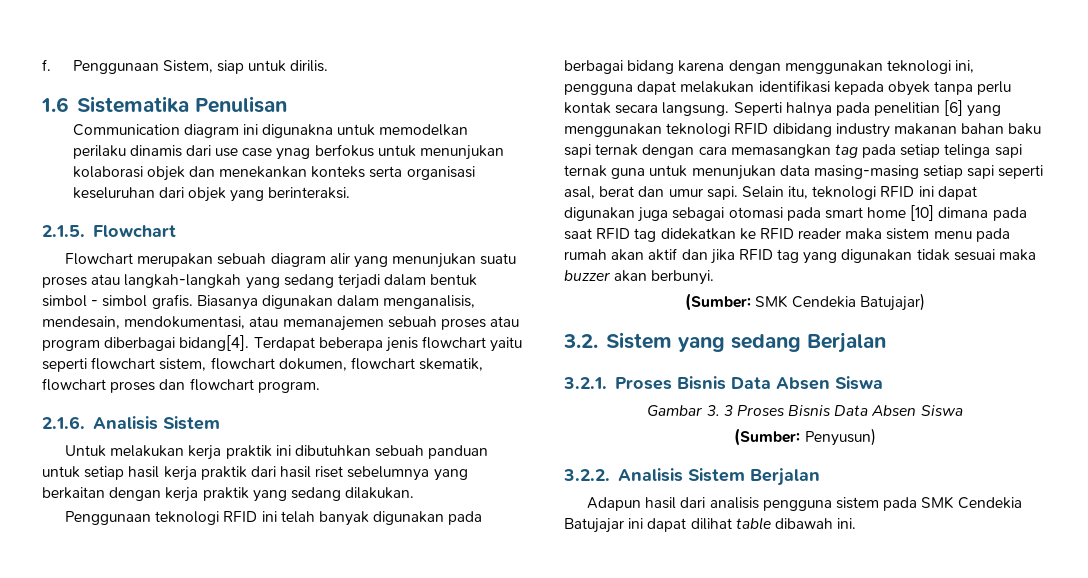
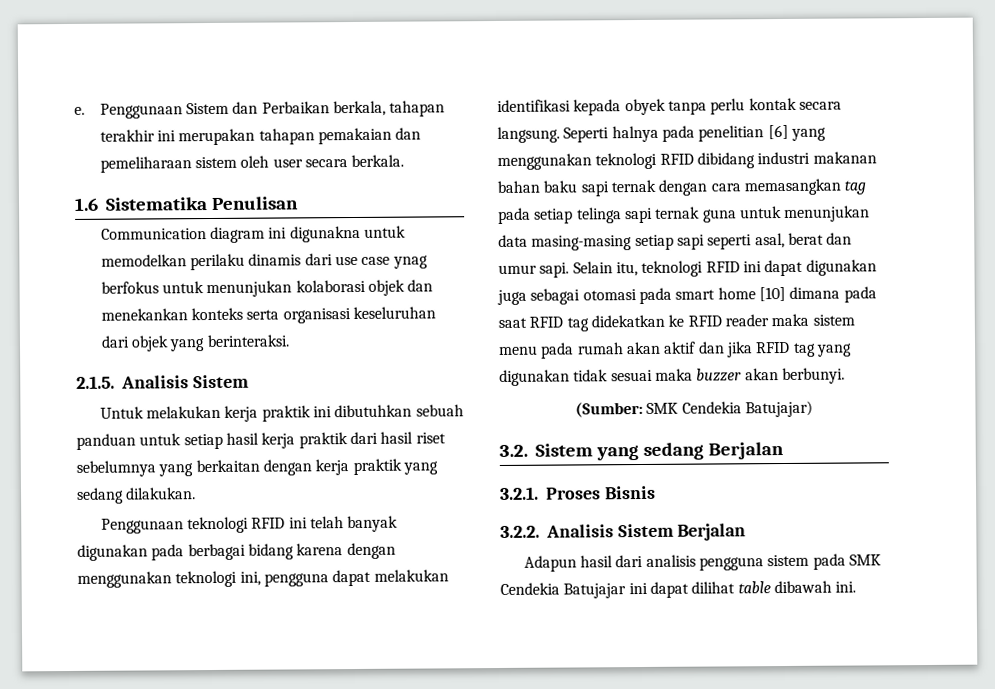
- f. Penggunaan Sistem, siap untuk dirilis.
+ e. Penggunaan Sistem dan Perbaikan berkala, tahapan terakhir ini merupakan tahapan pemakaian dan pemeliharaan sistem oleh user secara berkala.
- 2.1.5. Flowchart
- Flowchart merupakan sebuah diagram alir yang menunjukan suatu proses atau langkah-langkah yang sedang terjadi dalam bentuk simbol - simbol grafis. Biasanya digunakan dalam menganalisis, mendesain, mendokumentasi, atau memanajemen sebuah proses atau program diberbagai bidang[4]. Terdapat beberapa jenis flowchart yaitu seperti flowchart sistem, flowchart dokumen, flowchart skematik, flowchart proses dan flowchart program.
- 2.1.6. Analisis Sistem
+ 2.1.5. Analisis Sistem
- Seperti halnya pada penelitian [6] yang menggunakan teknologi RFID dibidang industry makanan bahan baku sapi ternak dengan cara memasangkan tag pada setiap telinga sapi ternak guna untuk menunjukan data masing-masing setiap sapi seperti asal, berat dan umur sapi.
+ Seperti halnya pada penelitian [6] yang menggunakan teknologi RFID dibidang industri makanan bahan baku sapi ternak dengan cara memasangkan tag pada setiap telinga sapi ternak guna untuk menunjukan data masing-masing setiap sapi seperti asal, berat dan umur sapi.
- 3.2.1. Proses Bisnis Data Absen Siswa
- Gambar 3. 3 Proses Bisnis Data Absen Siswa
- (Sumber: Penyusun)
+ 3.2.1. Proses Bisnis

